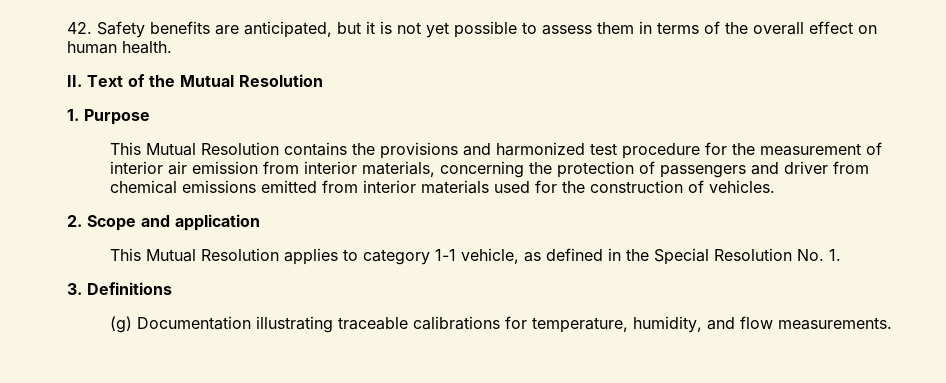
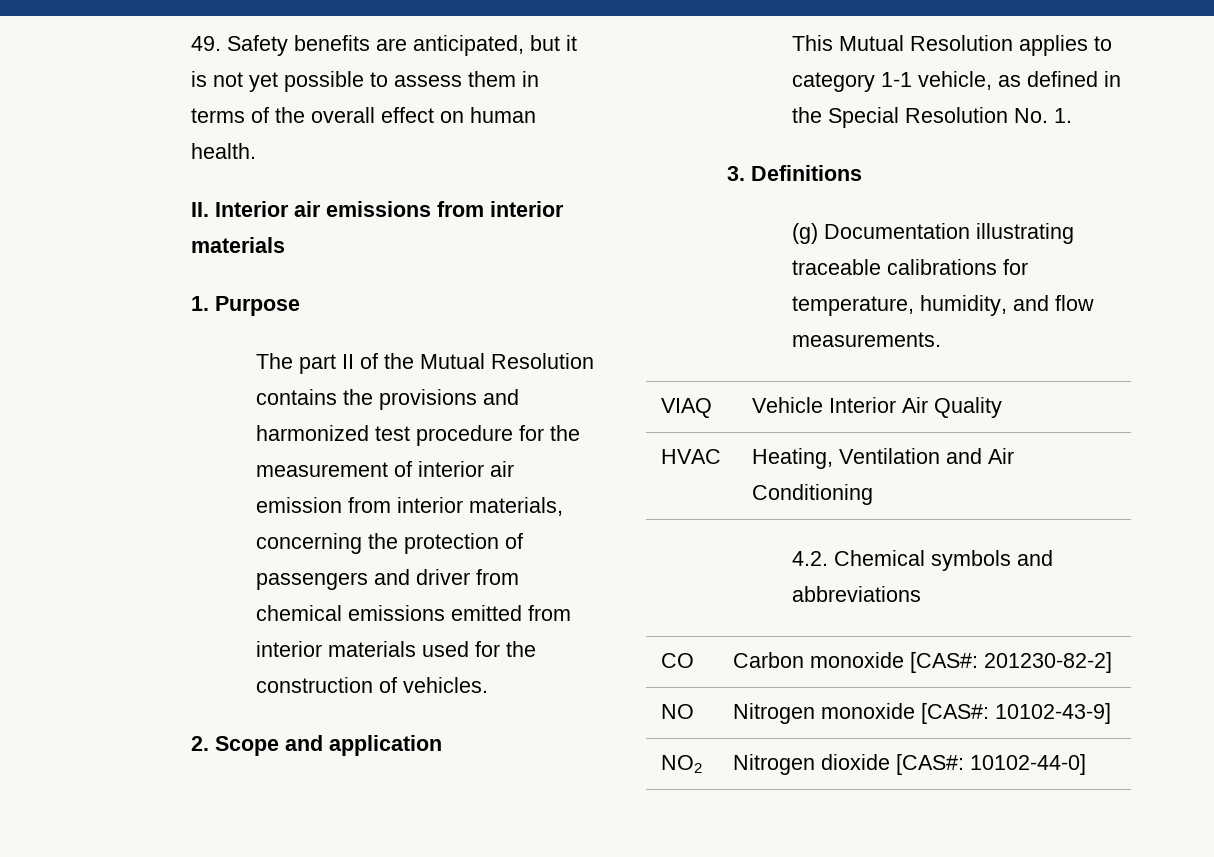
- 42. Safety benefits are anticipated, but it is not yet possible to assess them in terms of the overall effect on human health.
+ 49. Safety benefits are anticipated, but it is not yet possible to assess them in terms of the overall effect on human health.
- II. Text of the Mutual Resolution
+ II. Interior air emissions from interior materials
  1. Purpose
- This Mutual Resolution contains the provisions and harmonized test procedure for the measurement of interior air emission from interior materials, concerning the protection of passengers and driver from chemical emissions emitted from interior materials used for the construction of vehicles.
+ The part II of the Mutual Resolution contains the provisions and harmonized test procedure for the measurement of interior air emission from interior materials, concerning the protection of passengers and driver from chemical emissions emitted from interior materials used for the construction of vehicles.
+ VIAQ | Vehicle Interior Air Quality
+ HVAC | Heating, Ventilation and Air Conditioning
+ 4.2. Chemical symbols and abbreviations
+ CO | Carbon monoxide [CAS#: 201230-82-2]
+ NO | Nitrogen monoxide [CAS#: 10102-43-9]
+ NO2 | Nitrogen dioxide [CAS#: 10102-44-0]

